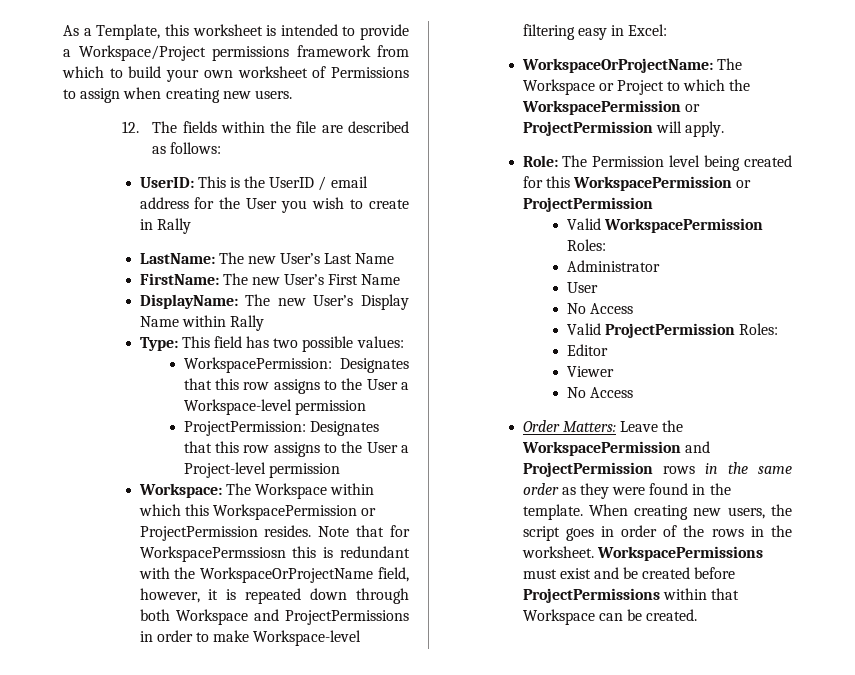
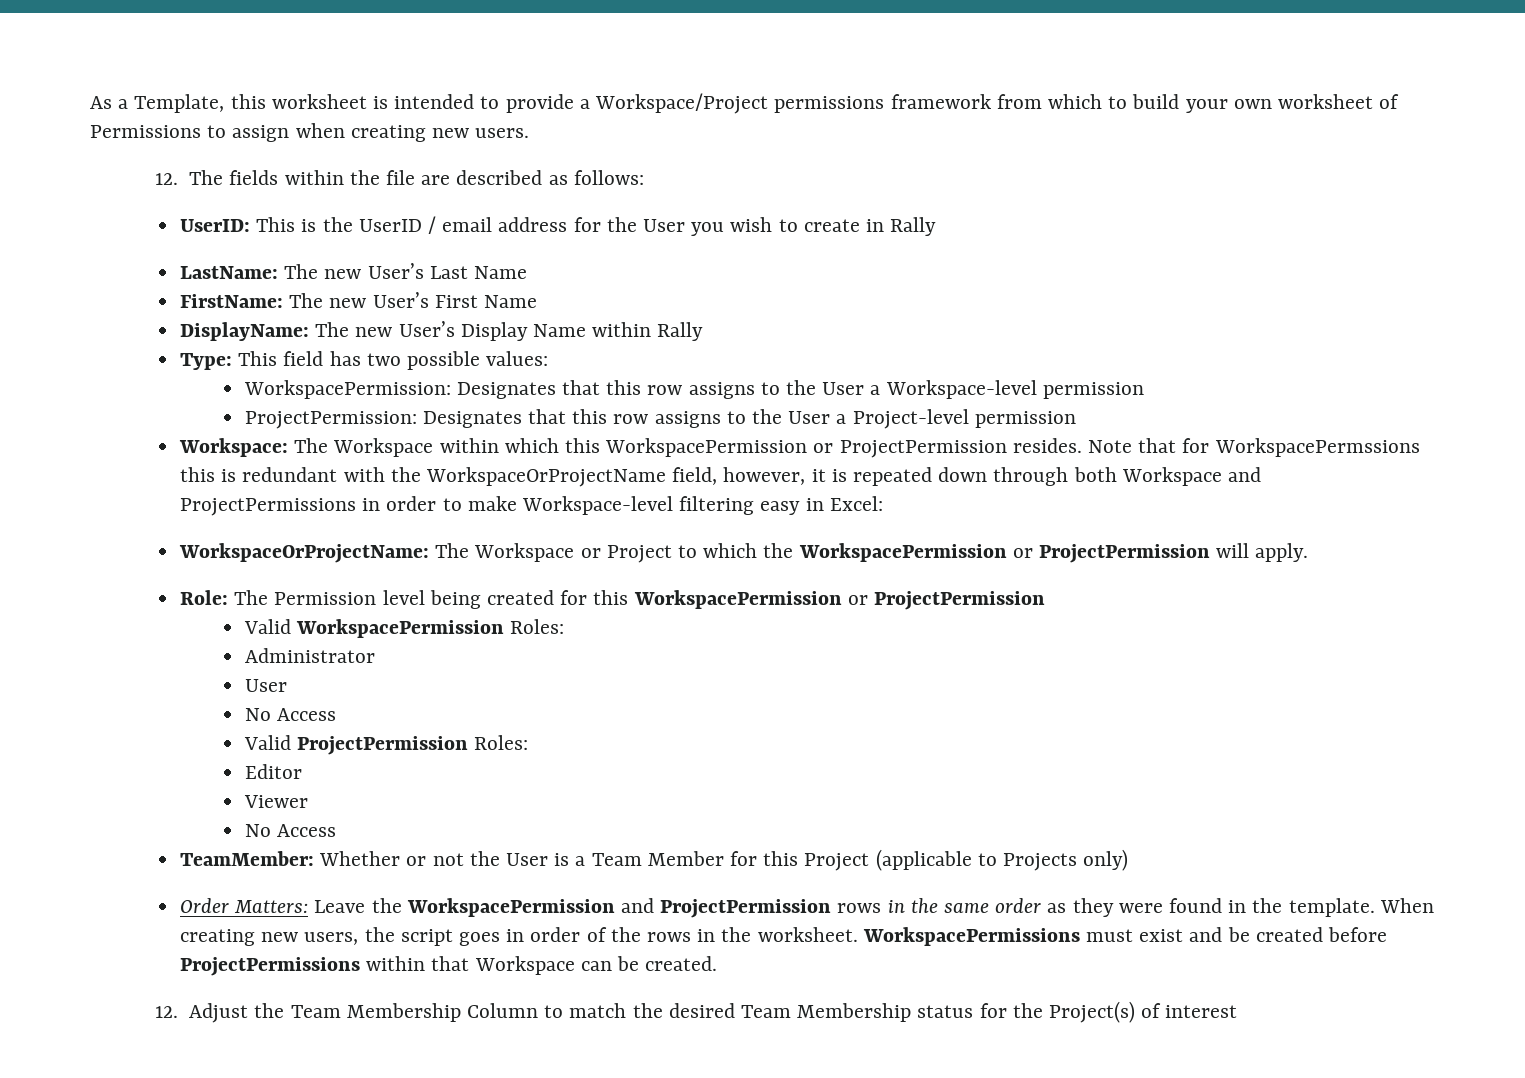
- Note that for WorkspacePermssiosn this is redundant with the WorkspaceOrProjectName field, however, it is repeated down through both Workspace and ProjectPermissions in order to make Workspace-level filtering easy in Excel:
+ Note that for WorkspacePermssions this is redundant with the WorkspaceOrProjectName field, however, it is repeated down through both Workspace and ProjectPermissions in order to make Workspace-level filtering easy in Excel:
+ TeamMember: Whether or not the User is a Team Member for this Project (applicable to Projects only)
+ 12. Adjust the Team Membership Column to match the desired Team Membership status for the Project(s) of interest

